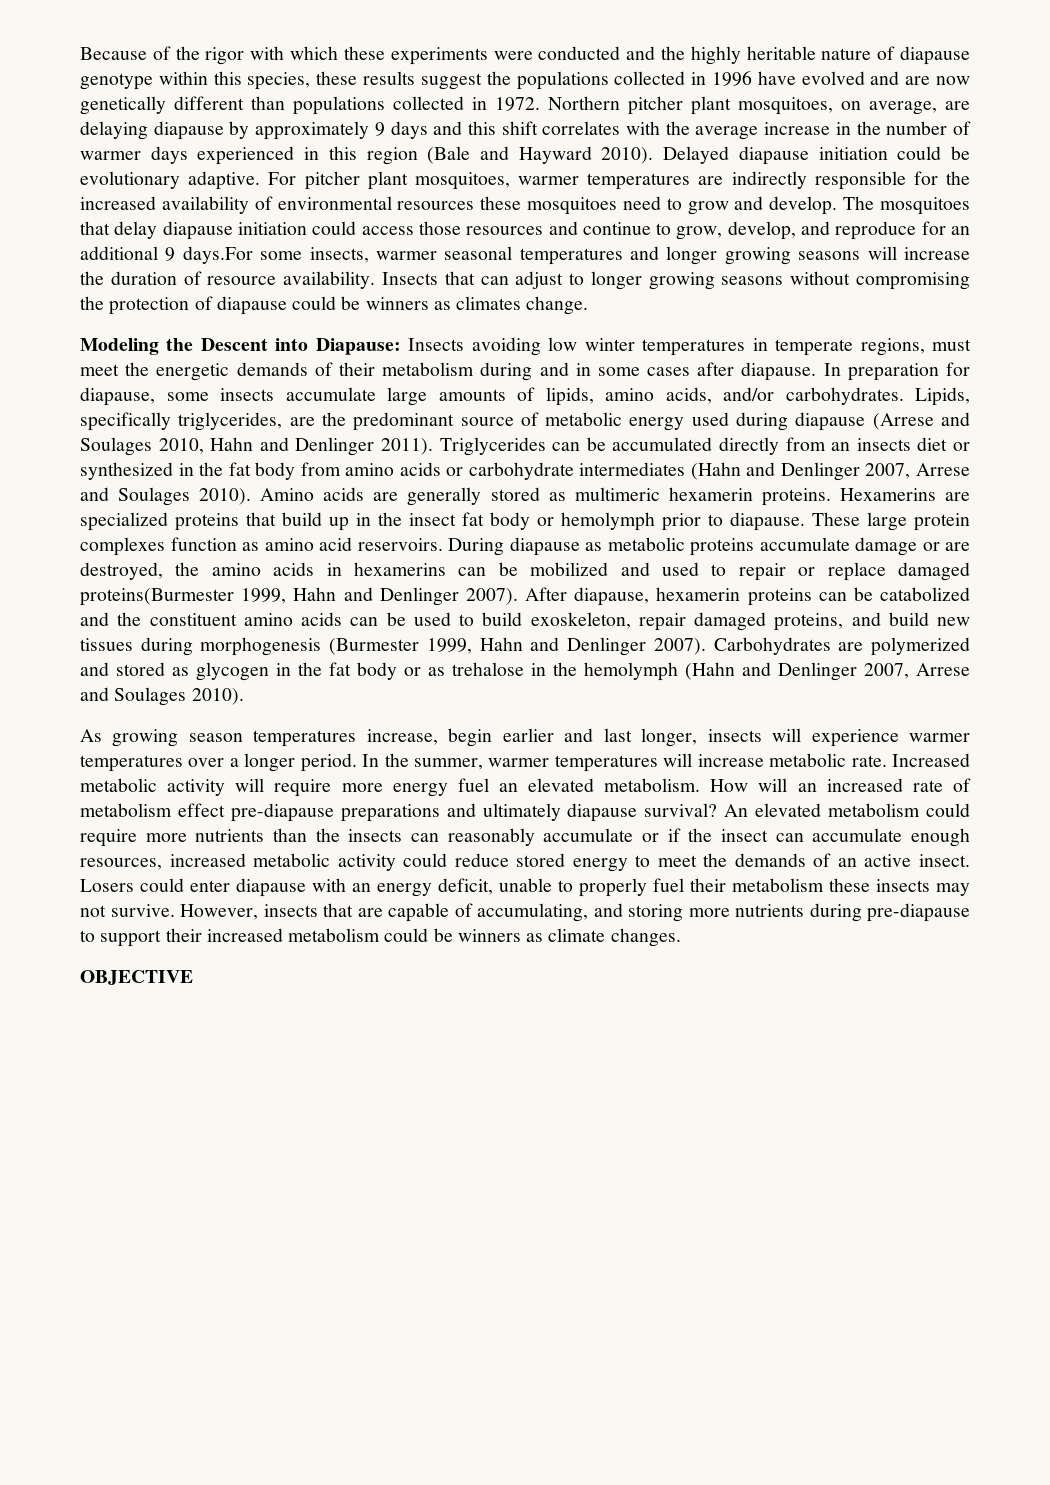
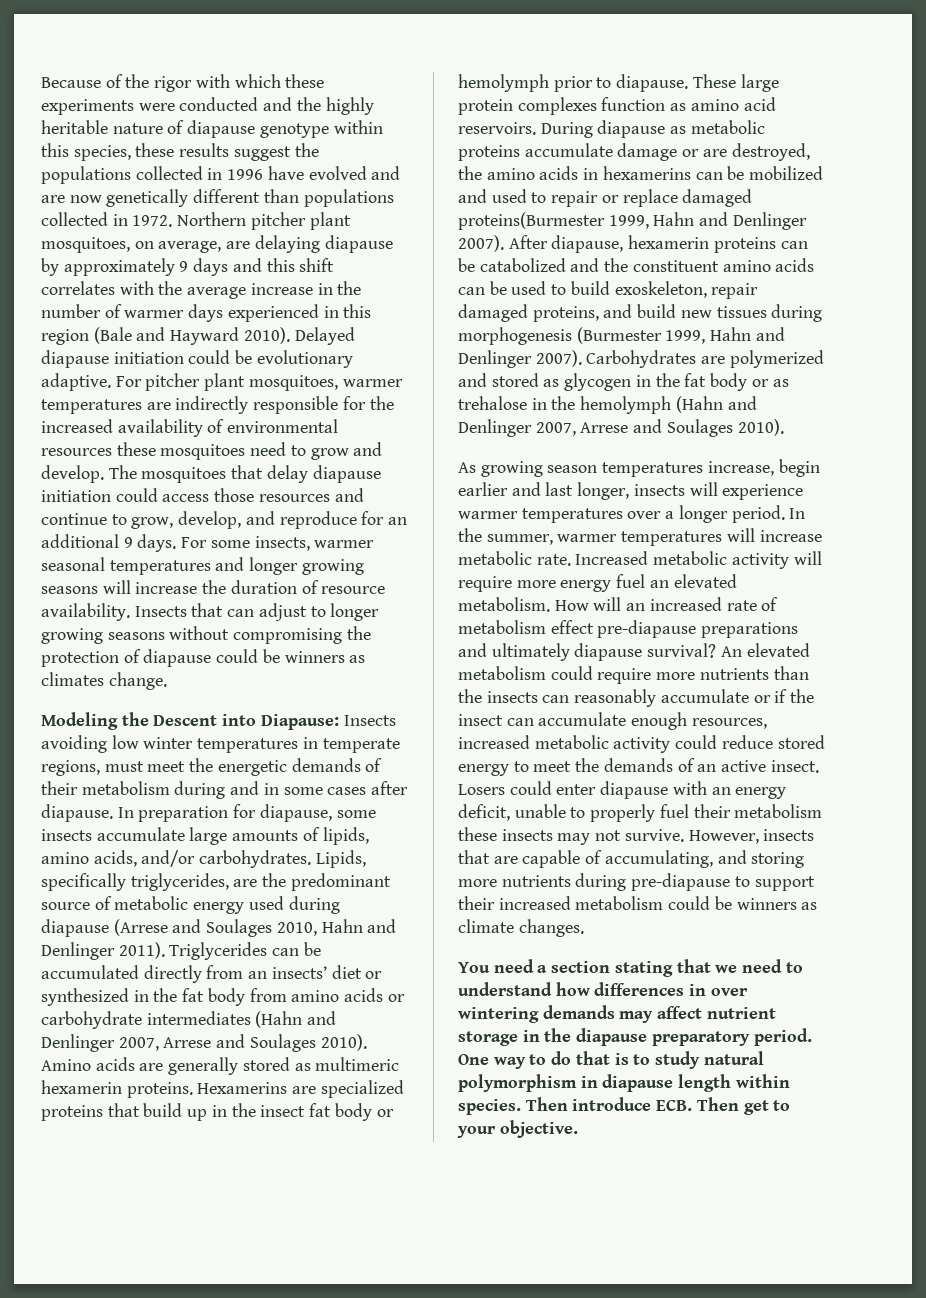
- The mosquitoes that delay diapause initiation could access those resources and continue to grow, develop, and reproduce for an additional 9 days.For some insects, warmer seasonal temperatures and longer growing seasons will increase the duration of resource availability.
+ The mosquitoes that delay diapause initiation could access those resources and continue to grow, develop, and reproduce for an additional 9 days. For some insects, warmer seasonal temperatures and longer growing seasons will increase the duration of resource availability.
- Triglycerides can be accumulated directly from an insects diet or synthesized in the fat body from amino acids or carbohydrate intermediates (Hahn and Denlinger 2007, Arrese and Soulages 2010).
+ Triglycerides can be accumulated directly from an insects’ diet or synthesized in the fat body from amino acids or carbohydrate intermediates (Hahn and Denlinger 2007, Arrese and Soulages 2010).
- OBJECTIVE
+ You need a section stating that we need to understand how differences in over wintering demands may affect nutrient storage in the diapause preparatory period. One way to do that is to study natural polymorphism in diapause length within species. Then introduce ECB. Then get to your objective.

